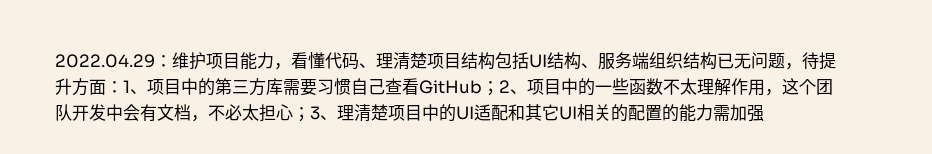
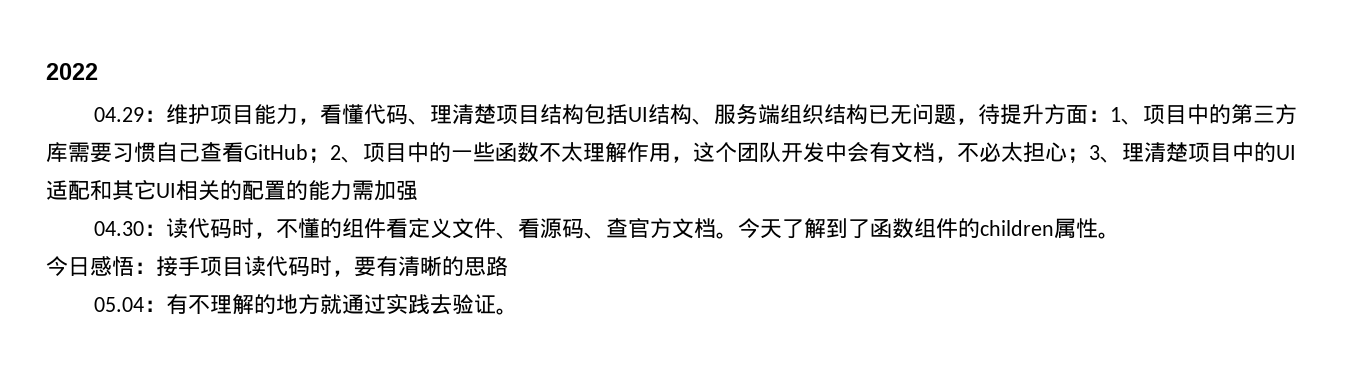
- 2022.04.29：
+ 2022
+ 04.29：
+ 04.30：读代码时，不懂的组件看定义文件、看源码、查官方文档。今天了解到了函数组件的children属性。
+ 今日感悟：接手项目读代码时，要有清晰的思路
+ 05.04：有不理解的地方就通过实践去验证。

